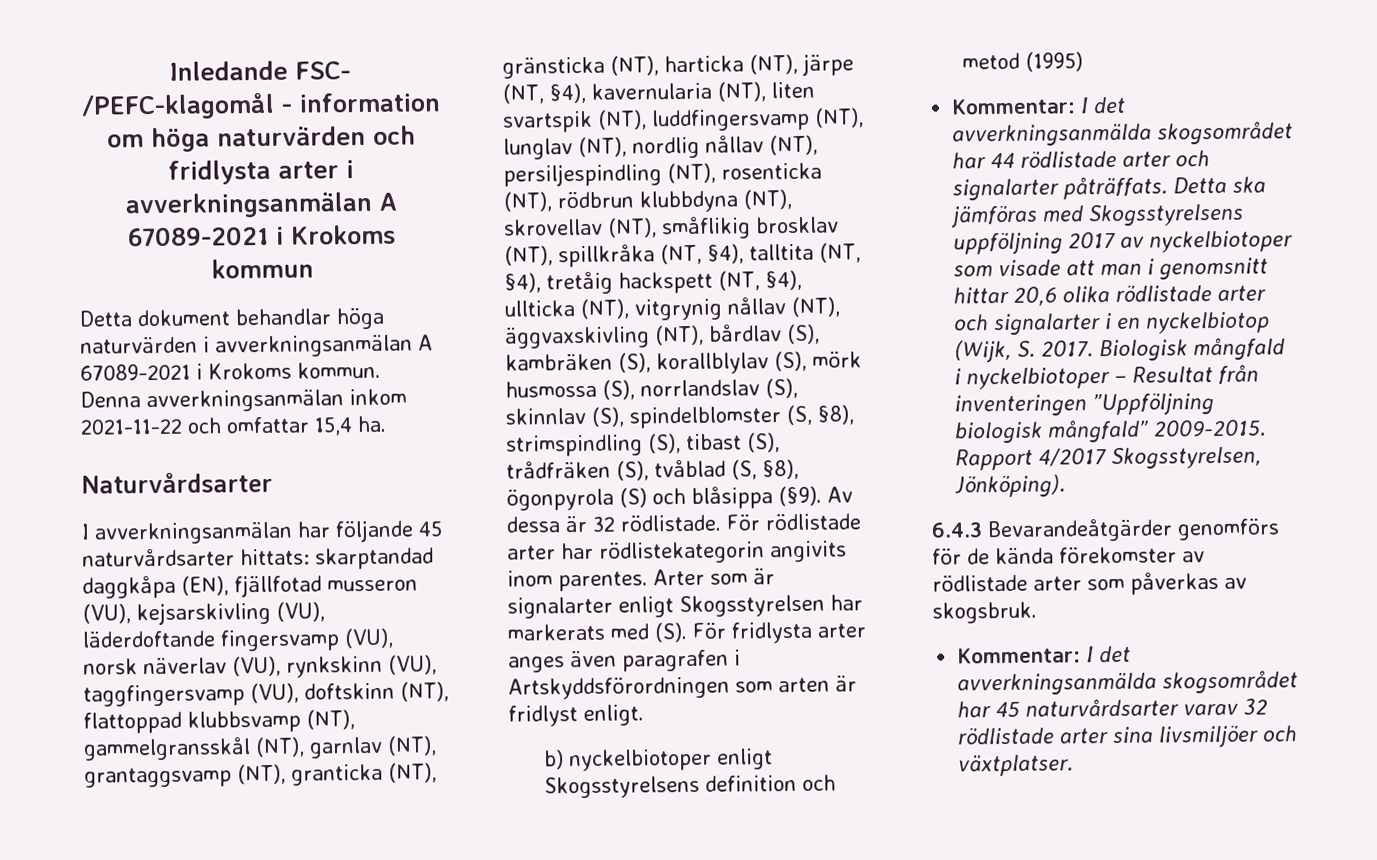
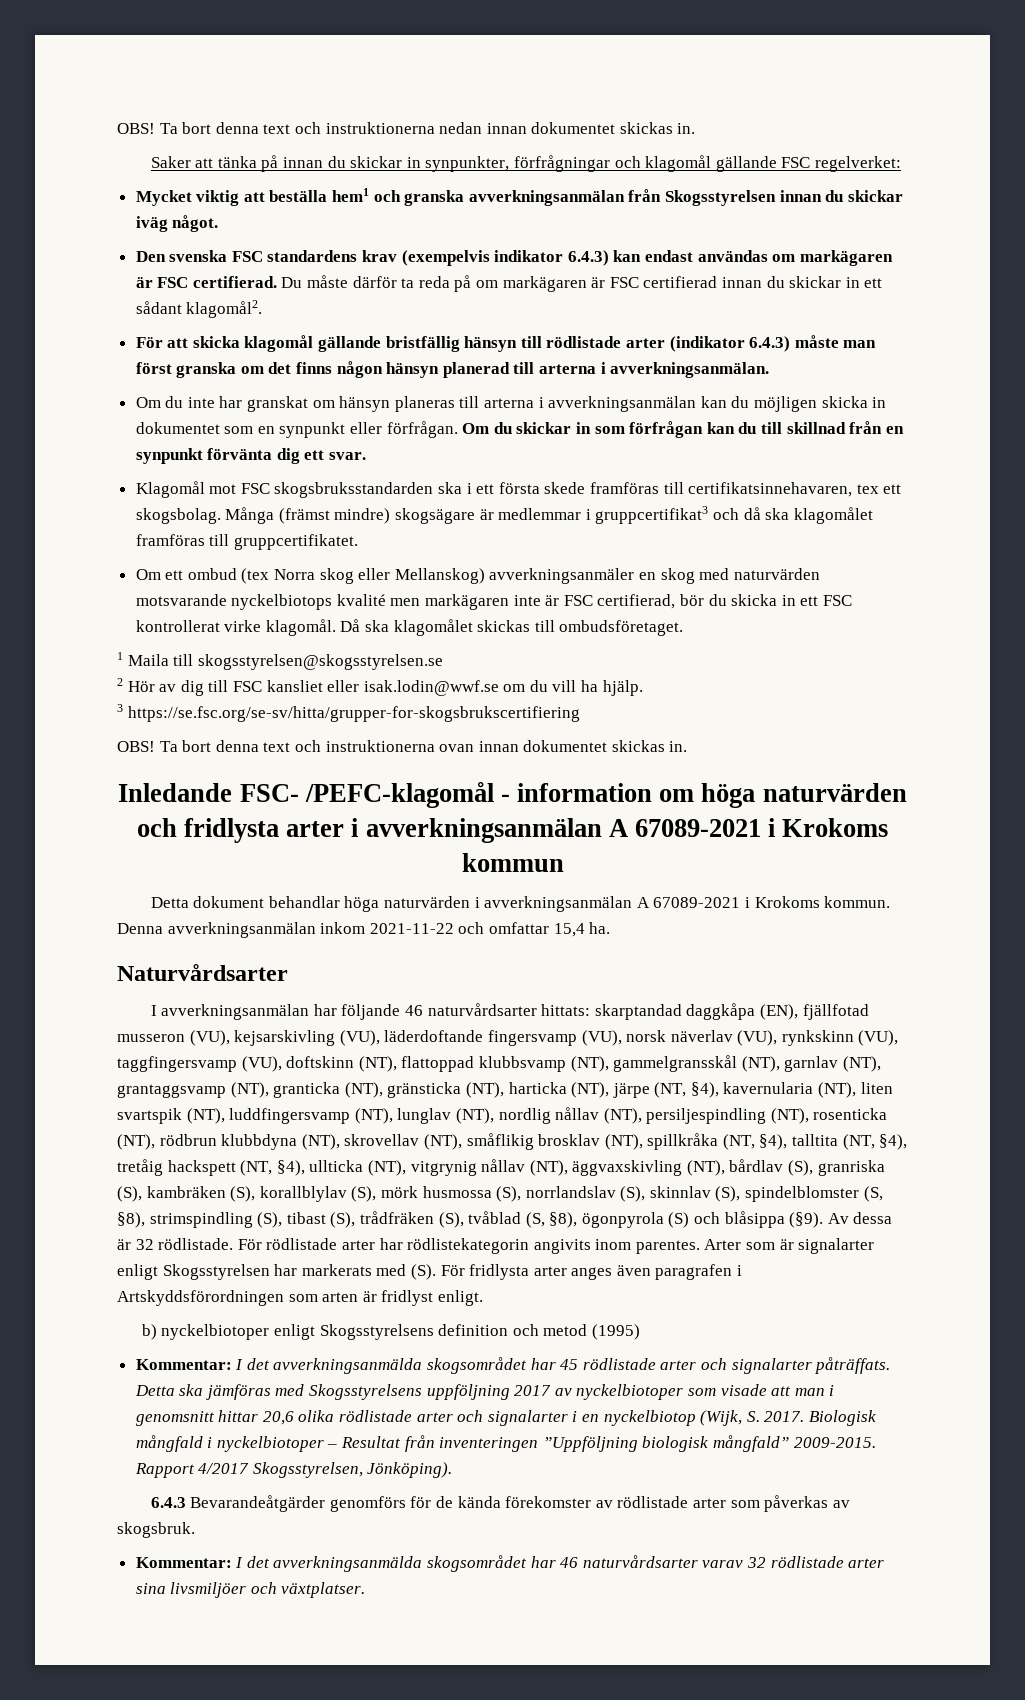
+ OBS! Ta bort denna text och instruktionerna nedan innan dokumentet skickas in.
+ Saker att tänka på innan du skickar in synpunkter, förfrågningar och klagomål gällande FSC regelverket:
+ Mycket viktig att beställa hem1 och granska avverkningsanmälan från Skogsstyrelsen innan du skickar iväg något.
+ Den svenska FSC standardens krav (exempelvis indikator 6.4.3) kan endast användas om markägaren är FSC certifierad. Du måste därför ta reda på om markägaren är FSC certifierad innan du skickar in ett sådant klagomål2.
+ För att skicka klagomål gällande bristfällig hänsyn till rödlistade arter (indikator 6.4.3) måste man först granska om det finns någon hänsyn planerad till arterna i avverkningsanmälan.
+ Om du inte har granskat om hänsyn planeras till arterna i avverkningsanmälan kan du möjligen skicka in dokumentet som en synpunkt eller förfrågan. Om du skickar in som förfrågan kan du till skillnad från en synpunkt förvänta dig ett svar.
+ Klagomål mot FSC skogsbruksstandarden ska i ett första skede framföras till certifikatsinnehavaren, tex ett skogsbolag. Många (främst mindre) skogsägare är medlemmar i gruppcertifikat3 och då ska klagomålet framföras till gruppcertifikatet.
+ Om ett ombud (tex Norra skog eller Mellanskog) avverkningsanmäler en skog med naturvärden motsvarande nyckelbiotops kvalité men markägaren inte är FSC certifierad, bör du skicka in ett FSC kontrollerat virke klagomål. Då ska klagomålet skickas till ombudsföretaget.
+ 1 Maila till skogsstyrelsen@skogsstyrelsen.se
+ 2 Hör av dig till FSC kansliet eller isak.lodin@wwf.se om du vill ha hjälp.
+ 3 https://se.fsc.org/se-sv/hitta/grupper-for-skogsbrukscertifiering
+ OBS! Ta bort denna text och instruktionerna ovan innan dokumentet skickas in.
- I avverkningsanmälan har följande 45 naturvårdsarter hittats:
+ I avverkningsanmälan har följande 46 naturvårdsarter hittats:
- skarptandad daggkåpa (EN), fjällfotad musseron (VU), kejsarskivling (VU), läderdoftande fingersvamp (VU), norsk näverlav (VU), rynkskinn (VU), taggfingersvamp (VU), doftskinn (NT), flattoppad klubbsvamp (NT), gammelgransskål (NT), garnlav (NT), grantaggsvamp (NT), granticka (NT), gränsticka (NT), harticka (NT), järpe (NT, §4), kavernularia (NT), liten svartspik (NT), luddfingersvamp (NT), lunglav (NT), nordlig nållav (NT), persiljespindling (NT), rosenticka (NT), rödbrun klubbdyna (NT), skrovellav (NT), småflikig brosklav (NT), spillkråka (NT, §4), talltita (NT, §4), tretåig hackspett (NT, §4), ullticka (NT), vitgrynig nållav (NT), äggvaxskivling (NT), bårdlav (S), kambräken (S), korallblylav (S), mörk husmossa (S), norrlandslav (S), skinnlav (S), spindelblomster (S, §8), strimspindling (S), tibast (S), trådfräken (S), tvåblad (S, §8), ögonpyrola (S) och blåsippa (§9).
+ skarptandad daggkåpa (EN), fjällfotad musseron (VU), kejsarskivling (VU), läderdoftande fingersvamp (VU), norsk näverlav (VU), rynkskinn (VU), taggfingersvamp (VU), doftskinn (NT), flattoppad klubbsvamp (NT), gammelgransskål (NT), garnlav (NT), grantaggsvamp (NT), granticka (NT), gränsticka (NT), harticka (NT), järpe (NT, §4), kavernularia (NT), liten svartspik (NT), luddfingersvamp (NT), lunglav (NT), nordlig nållav (NT), persiljespindling (NT), rosenticka (NT), rödbrun klubbdyna (NT), skrovellav (NT), småflikig brosklav (NT), spillkråka (NT, §4), talltita (NT, §4), tretåig hackspett (NT, §4), ullticka (NT), vitgrynig nållav (NT), äggvaxskivling (NT), bårdlav (S), granriska (S), kambräken (S), korallblylav (S), mörk husmossa (S), norrlandslav (S), skinnlav (S), spindelblomster (S, §8), strimspindling (S), tibast (S), trådfräken (S), tvåblad (S, §8), ögonpyrola (S) och blåsippa (§9).
- Kommentar: I det avverkningsanmälda skogsområdet har 44 rödlistade arter och signalarter påträffats.
+ Kommentar: I det avverkningsanmälda skogsområdet har 45 rödlistade arter och signalarter påträffats.
- Kommentar: I det avverkningsanmälda skogsområdet har 45 naturvårdsarter varav 32 rödlistade arter sina livsmiljöer och växtplatser.
+ Kommentar: I det avverkningsanmälda skogsområdet har 46 naturvårdsarter varav 32 rödlistade arter sina livsmiljöer och växtplatser.

